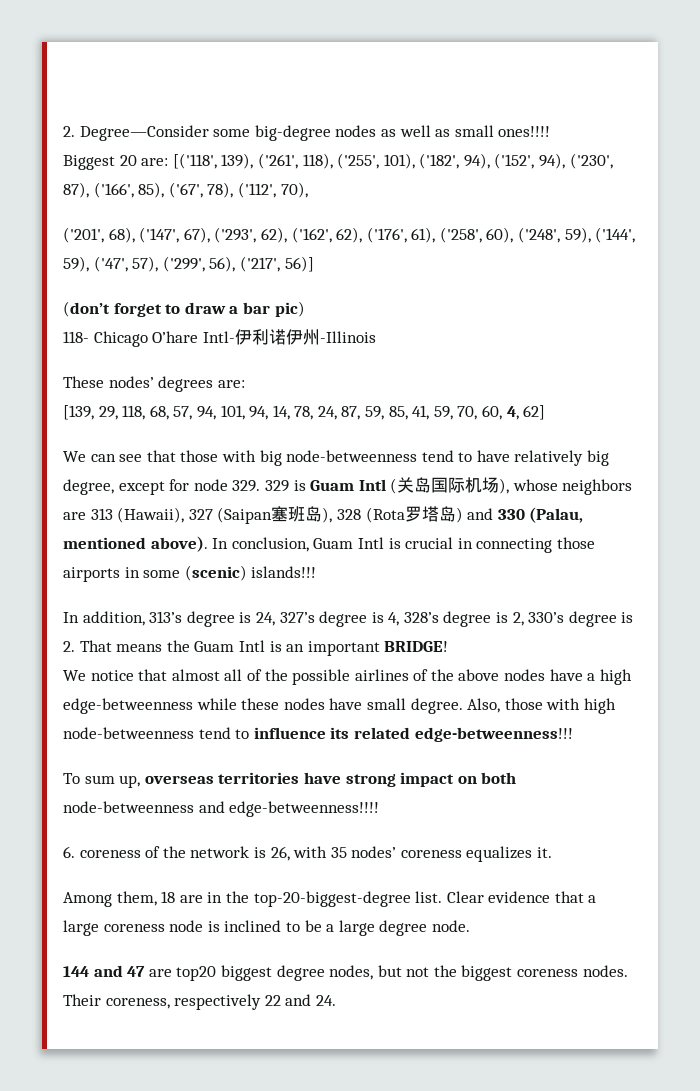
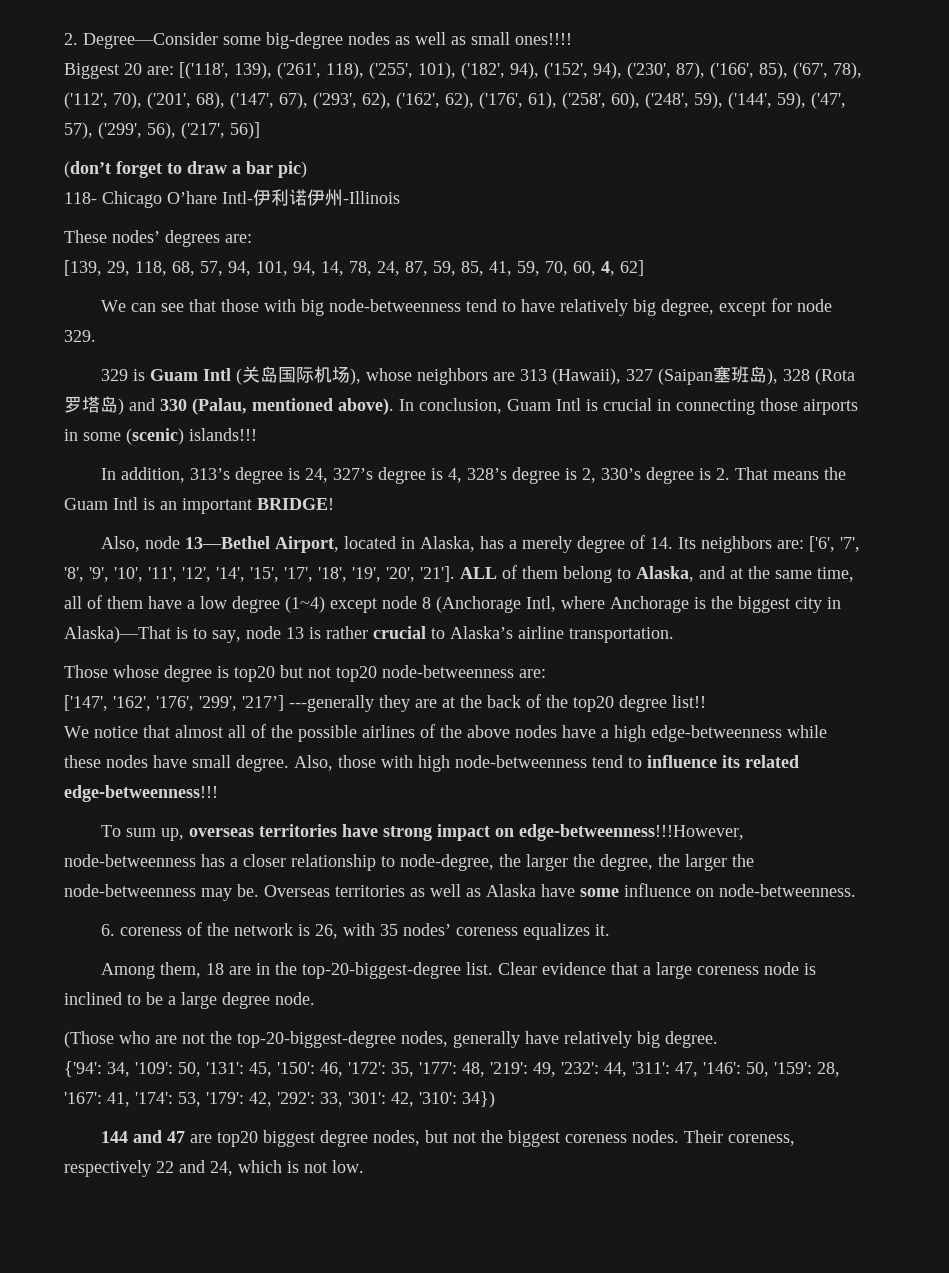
- Biggest 20 are: [('118', 139), ('261', 118), ('255', 101), ('182', 94), ('152', 94), ('230', 87), ('166', 85), ('67', 78), ('112', 70),
- ('201', 68), ('147', 67), ('293', 62), ('162', 62), ('176', 61), ('258', 60), ('248', 59), ('144', 59), ('47', 57), ('299', 56), ('217', 56)]
+ Biggest 20 are: [('118', 139), ('261', 118), ('255', 101), ('182', 94), ('152', 94), ('230', 87), ('166', 85), ('67', 78), ('112', 70), ('201', 68), ('147', 67), ('293', 62), ('162', 62), ('176', 61), ('258', 60), ('248', 59), ('144', 59), ('47', 57), ('299', 56), ('217', 56)]
- We can see that those with big node-betweenness tend to have relatively big degree, except for node 329. 329 is Guam Intl (关岛国际机场), whose neighbors are 313 (Hawaii), 327 (Saipan塞班岛), 328 (Rota罗塔岛) and 330 (Palau, mentioned above).
+ We can see that those with big node-betweenness tend to have relatively big degree, except for node 329.
+ 329 is Guam Intl (关岛国际机场), whose neighbors are 313 (Hawaii), 327 (Saipan塞班岛), 328 (Rota罗塔岛) and 330 (Palau, mentioned above).
+ Also, node 13—Bethel Airport, located in Alaska, has a merely degree of 14. Its neighbors are: ['6', '7', '8', '9', '10', '11', '12', '14', '15', '17', '18', '19', '20', '21']. ALL of them belong to Alaska, and at the same time, all of them have a low degree (1~4) except node 8 (Anchorage Intl, where Anchorage is the biggest city in Alaska)—That is to say, node 13 is rather crucial to Alaska’s airline transportation.
+ Those whose degree is top20 but not top20 node-betweenness are:
+ ['147', '162', '176', '299', '217’] ---generally they are at the back of the top20 degree list!!
- To sum up, overseas territories have strong impact on both node-betweenness and edge-betweenness!!!!
+ To sum up, overseas territories have strong impact on edge-betweenness!!!However, node-betweenness has a closer relationship to node-degree, the larger the degree, the larger the node-betweenness may be. Overseas territories as well as Alaska have some influence on node-betweenness.
+ (Those who are not the top-20-biggest-degree nodes, generally have relatively big degree.
+ {'94': 34, '109': 50, '131': 45, '150': 46, '172': 35, '177': 48, '219': 49, '232': 44, '311': 47, '146': 50, '159': 28, '167': 41, '174': 53, '179': 42, '292': 33, '301': 42, '310': 34})
- Their coreness, respectively 22 and 24.
+ Their coreness, respectively 22 and 24, which is not low.

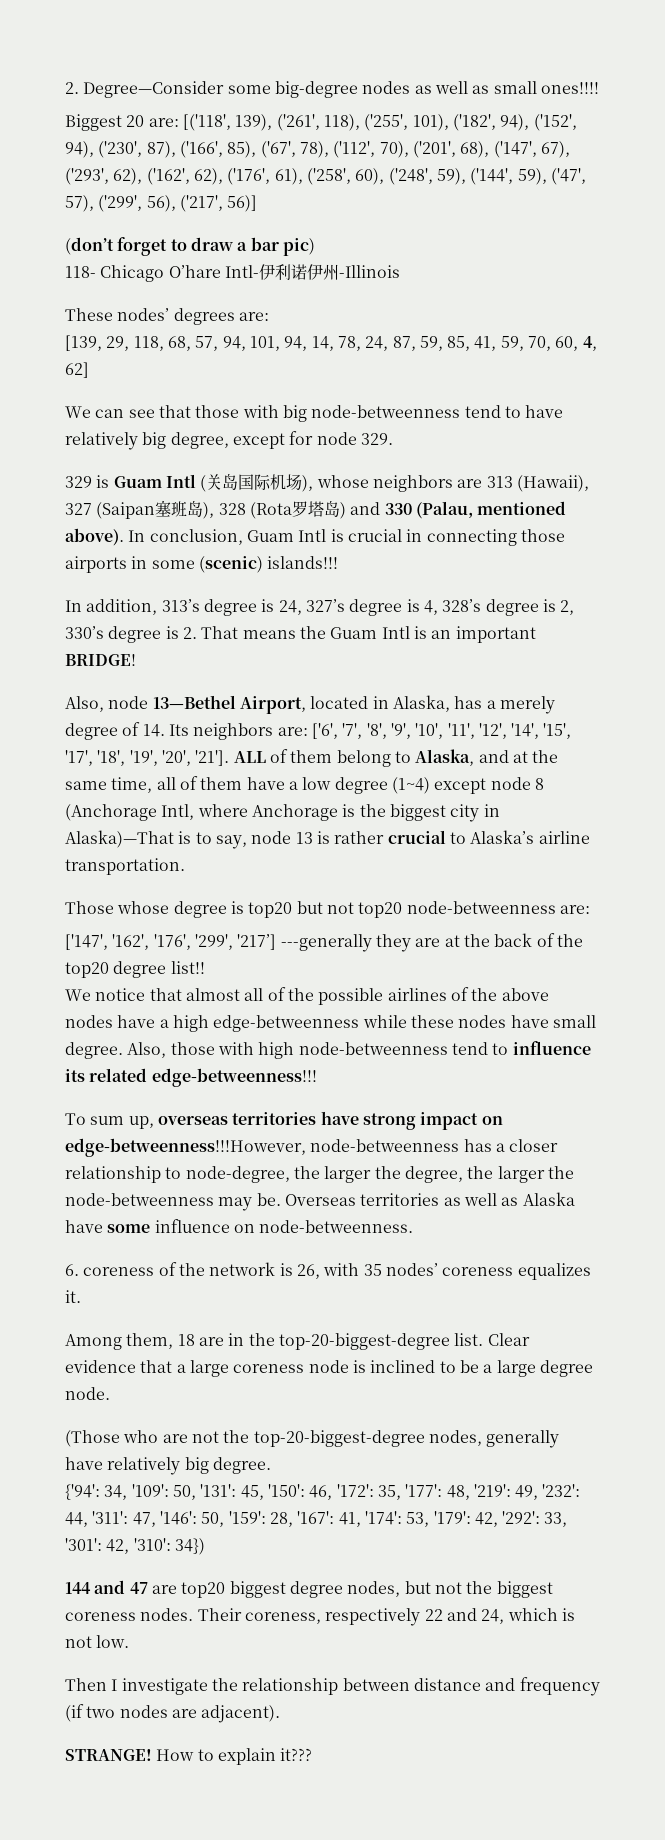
+ Then I investigate the relationship between distance and frequency (if two nodes are adjacent).
+ STRANGE! How to explain it???

